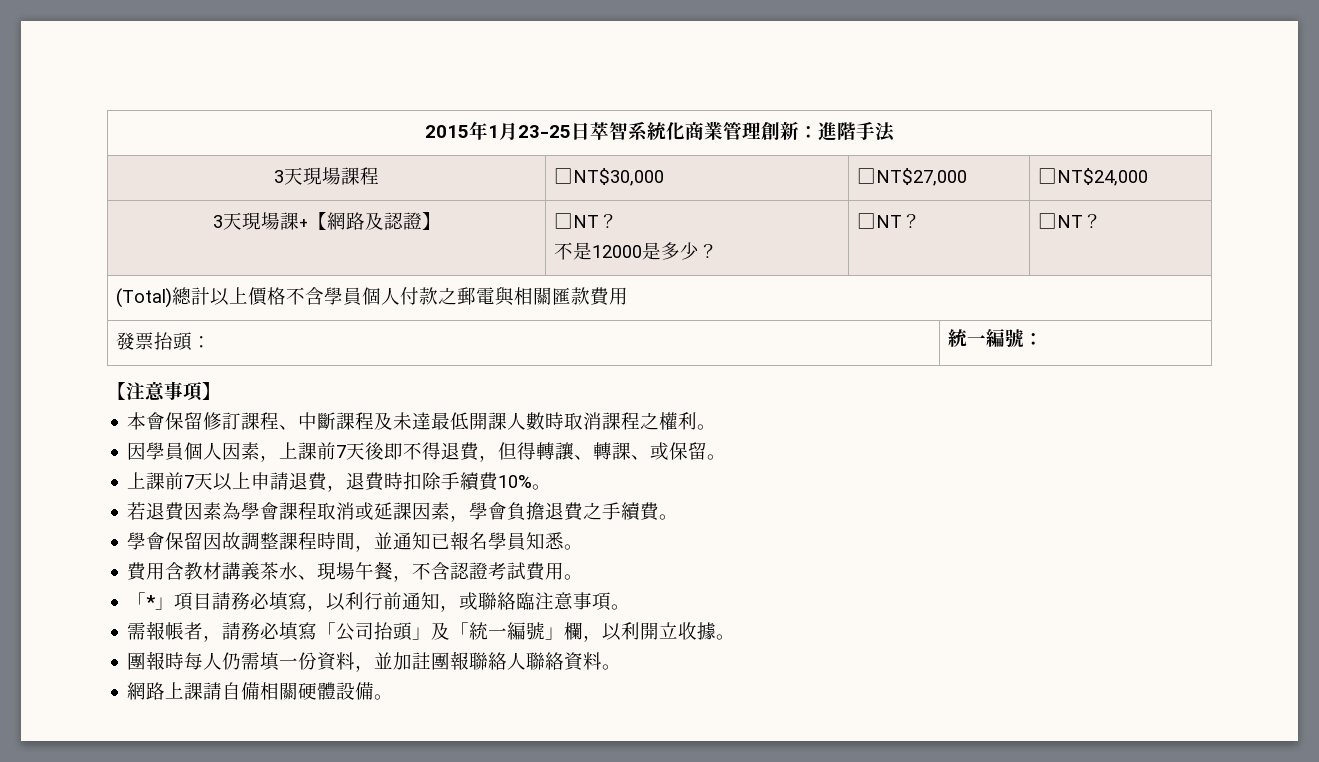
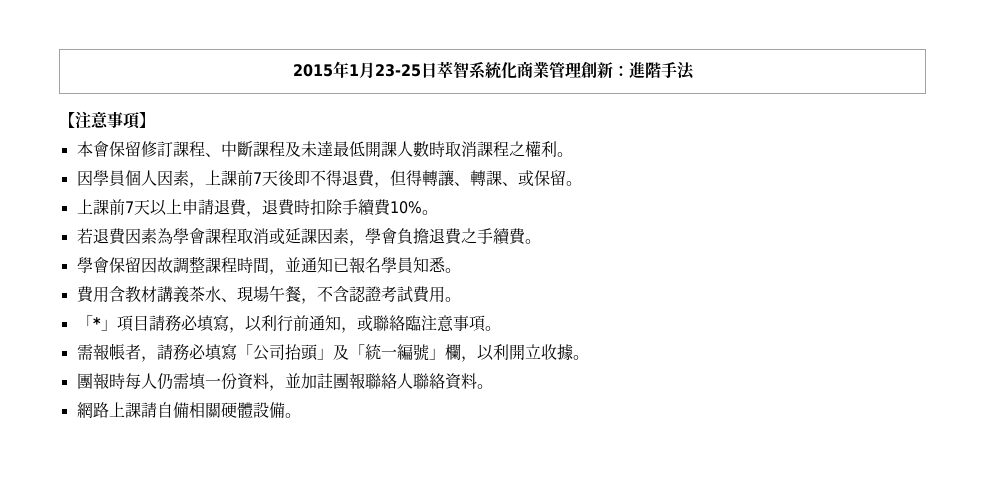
- 3天現場課程 | □NT$30,000 | □NT$27,000 | □NT$24,000
- 3天現場課+【網路及認證】 | □NT？
- 不是12000是多少？ | □NT？ | □NT？
- (Total)總計以上價格不含學員個人付款之郵電與相關匯款費用
- 發票抬頭： | 統一編號：

